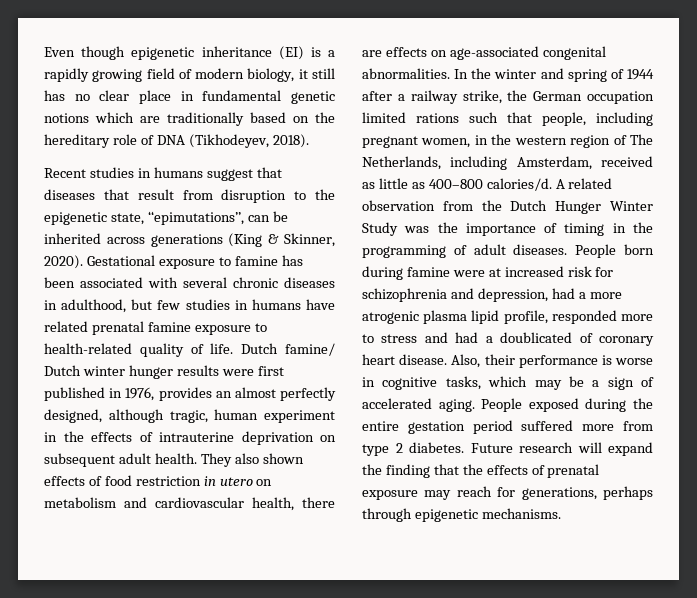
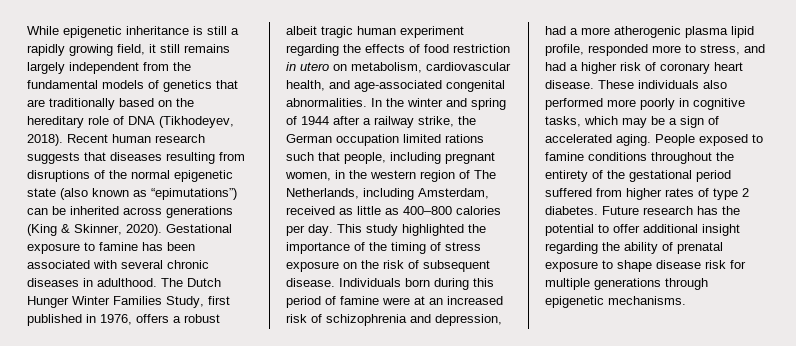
- Even though epigenetic inheritance (EI) is a rapidly growing field of modern biology, it still has no clear place in fundamental genetic notions which are traditionally based on the hereditary role of DNA (Tikhodeyev, 2018).
- Recent studies in humans suggest that diseases that result from disruption to the epigenetic state, ‘‘epimutations’’, can be inherited across generations (King & Skinner, 2020).
+ While epigenetic inheritance is still a rapidly growing field, it still remains largely independent from the fundamental models of genetics that are traditionally based on the hereditary role of DNA (Tikhodeyev, 2018). Recent human research suggests that diseases resulting from disruptions of the normal epigenetic state (also known as “epimutations”) can be inherited across generations (King & Skinner, 2020).
- Gestational exposure to famine has been associated with several chronic diseases in adulthood, but few studies in humans have related prenatal famine exposure to health-related quality of life. Dutch famine/ Dutch winter hunger results were first published in 1976, provides an almost perfectly designed, although tragic, human experiment in the effects of intrauterine deprivation on subsequent adult health. They also shown effects of food restriction in utero on metabolism and cardiovascular health, there are effects on age-associated congenital abnormalities.
+ Gestational exposure to famine has been associated with several chronic diseases in adulthood. The Dutch Hunger Winter Families Study, first published in 1976, offers a robust albeit tragic human experiment regarding the effects of food restriction in utero on metabolism, cardiovascular health, and age-associated congenital abnormalities.
- In the winter and spring of 1944 after a railway strike, the German occupation limited rations such that people, including pregnant women, in the western region of The Netherlands, including Amsterdam, received as little as 400–800 calories/d. A related observation from the Dutch Hunger Winter Study was the importance of timing in the programming of adult diseases. People born during famine were at increased risk for schizophrenia and depression, had a more atrogenic plasma lipid profile, responded more to stress and had a doublicated of coronary heart disease.
+ In the winter and spring of 1944 after a railway strike, the German occupation limited rations such that people, including pregnant women, in the western region of The Netherlands, including Amsterdam, received as little as 400–800 calories per day. This study highlighted the importance of the timing of stress exposure on the risk of subsequent disease. Individuals born during this period of famine were at an increased risk of schizophrenia and depression, had a more atherogenic plasma lipid profile, responded more to stress, and had a higher risk of coronary heart disease.
- Also, their performance is worse in cognitive tasks, which may be a sign of accelerated aging.
+ These individuals also performed more poorly in cognitive tasks, which may be a sign of accelerated aging.
- People exposed during the entire gestation period suffered more from type 2 diabetes.
+ People exposed to famine conditions throughout the entirety of the gestational period suffered from higher rates of type 2 diabetes.
- Future research will expand the finding that the effects of prenatal exposure may reach for generations, perhaps through epigenetic mechanisms.
+ Future research has the potential to offer additional insight regarding the ability of prenatal exposure to shape disease risk for multiple generations through epigenetic mechanisms.

